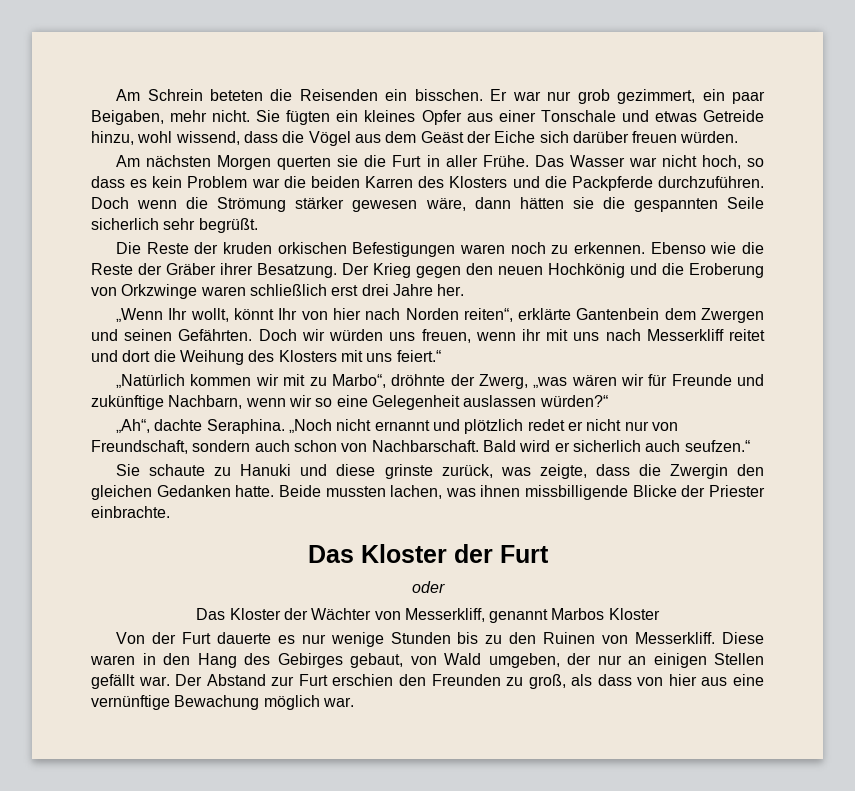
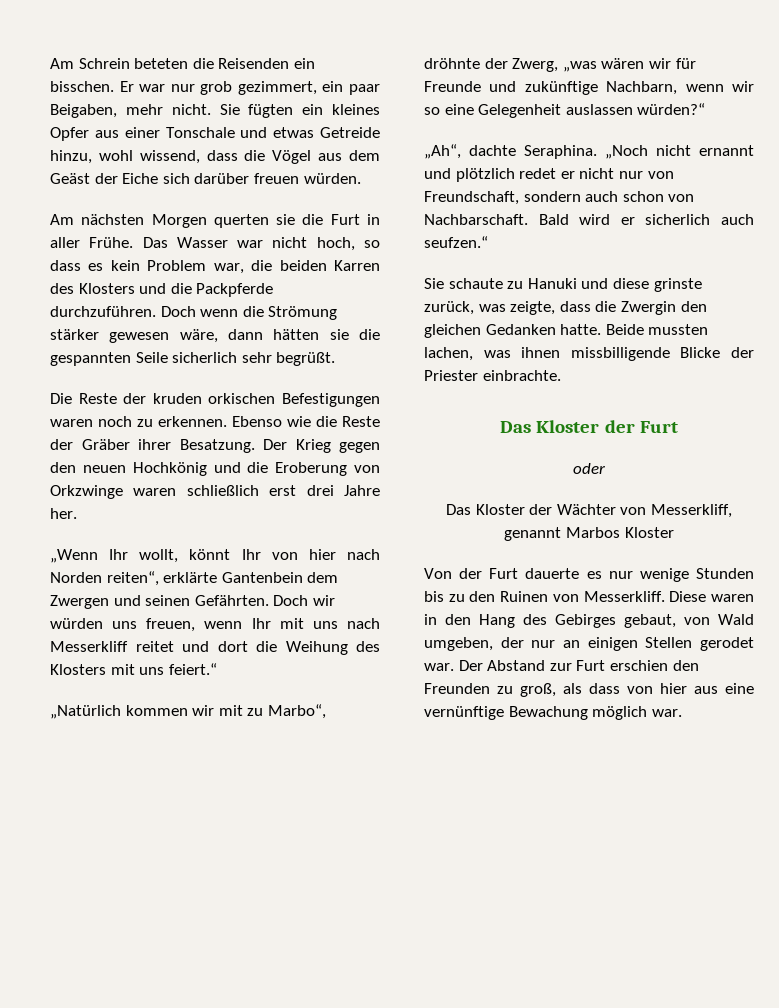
- Das Wasser war nicht hoch, so dass es kein Problem war die beiden Karren des Klosters und die Packpferde durchzuführen.
+ Das Wasser war nicht hoch, so dass es kein Problem war, die beiden Karren des Klosters und die Packpferde durchzuführen.
- Doch wir würden uns freuen, wenn ihr mit uns nach Messerkliff reitet und dort die Weihung des Klosters mit uns feiert.“
+ Doch wir würden uns freuen, wenn Ihr mit uns nach Messerkliff reitet und dort die Weihung des Klosters mit uns feiert.“
- Diese waren in den Hang des Gebirges gebaut, von Wald umgeben, der nur an einigen Stellen gefällt war.
+ Diese waren in den Hang des Gebirges gebaut, von Wald umgeben, der nur an einigen Stellen gerodet war.

